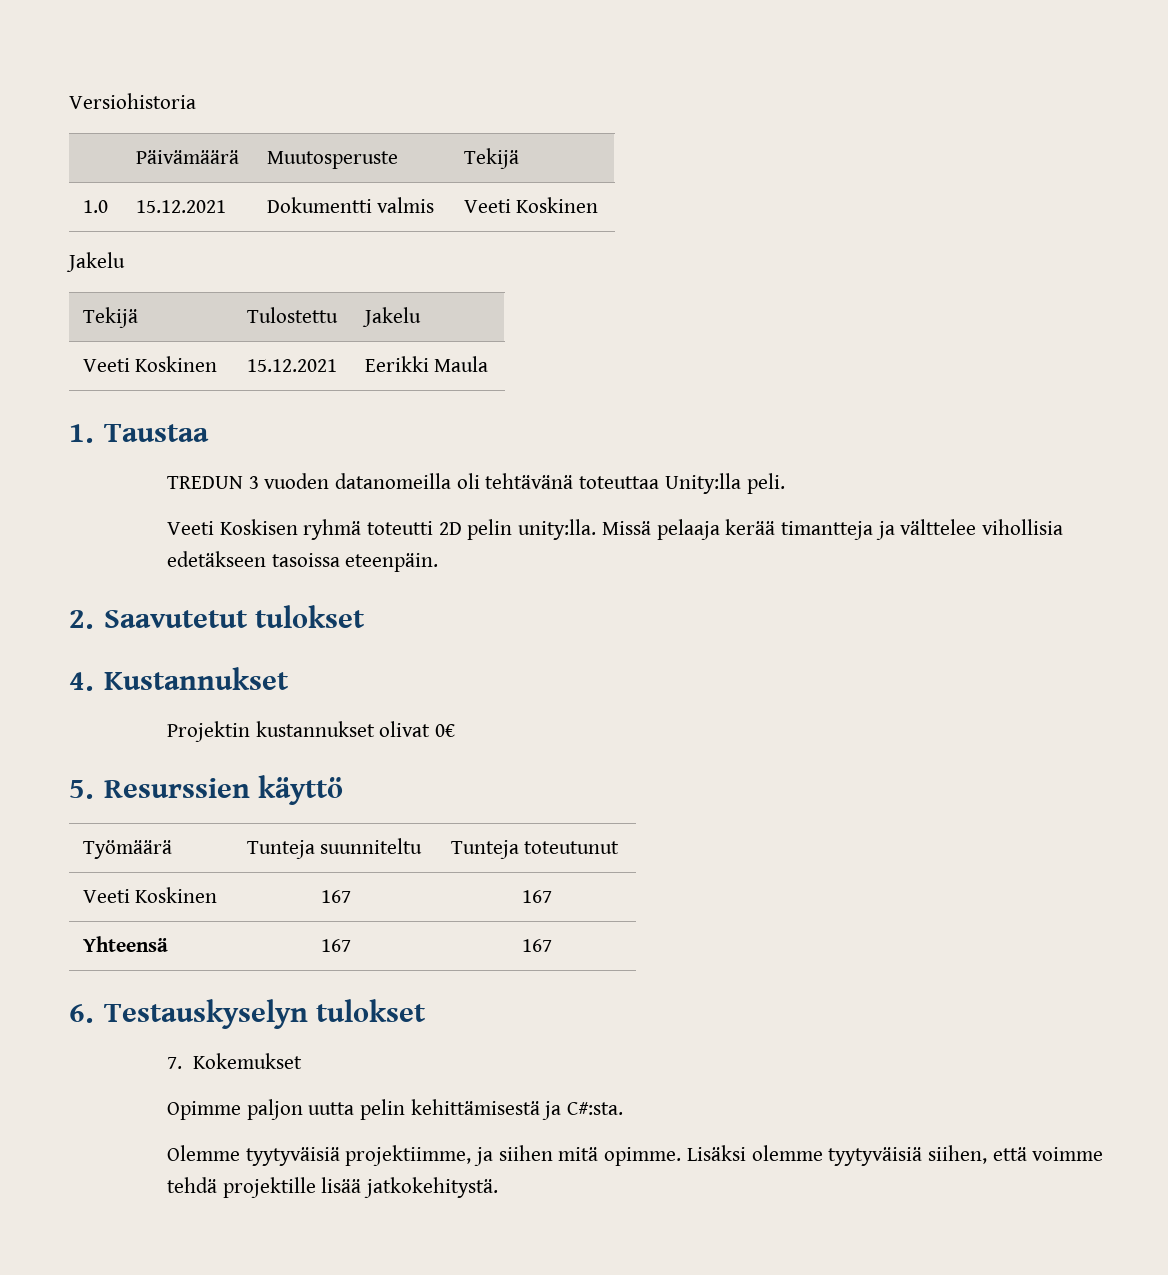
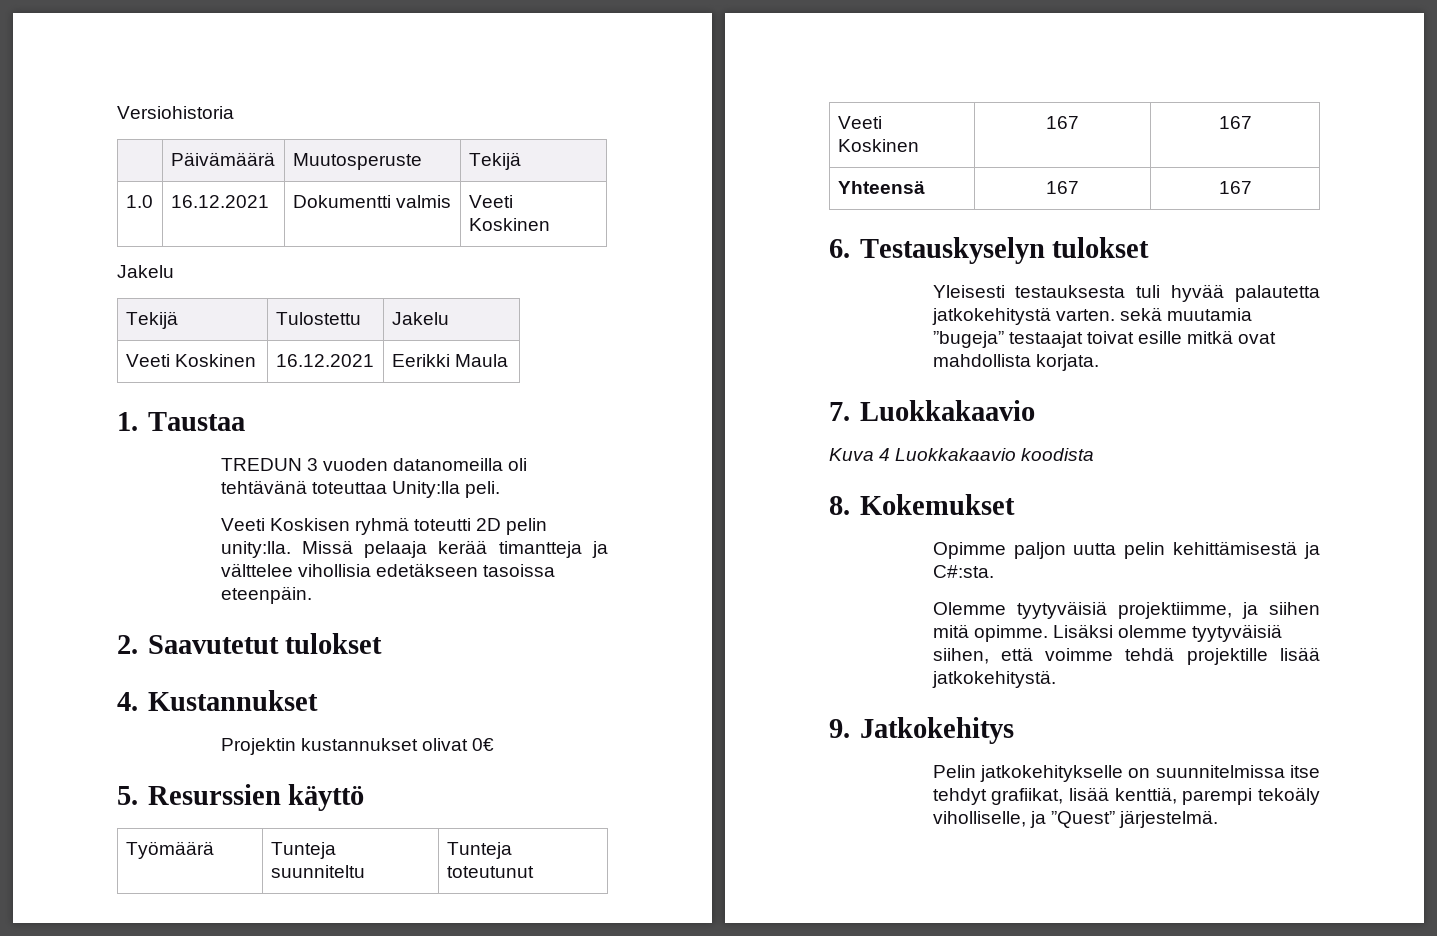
- 1.0 | 15.12.2021 | Dokumentti valmis | Veeti Koskinen
+ 1.0 | 16.12.2021 | Dokumentti valmis | Veeti Koskinen
- Veeti Koskinen | 15.12.2021 | Eerikki Maula
+ Veeti Koskinen | 16.12.2021 | Eerikki Maula
- 7. Kokemukset
+ Yleisesti testauksesta tuli hyvää palautetta jatkokehitystä varten. sekä muutamia ”bugeja” testaajat toivat esille mitkä ovat mahdollista korjata.
+ 7. Luokkakaavio
+ Kuva 4 Luokkakaavio koodista
+ 8. Kokemukset
+ 9. Jatkokehitys
+ Pelin jatkokehitykselle on suunnitelmissa itse tehdyt grafiikat, lisää kenttiä, parempi tekoäly viholliselle, ja ”Quest” järjestelmä.

